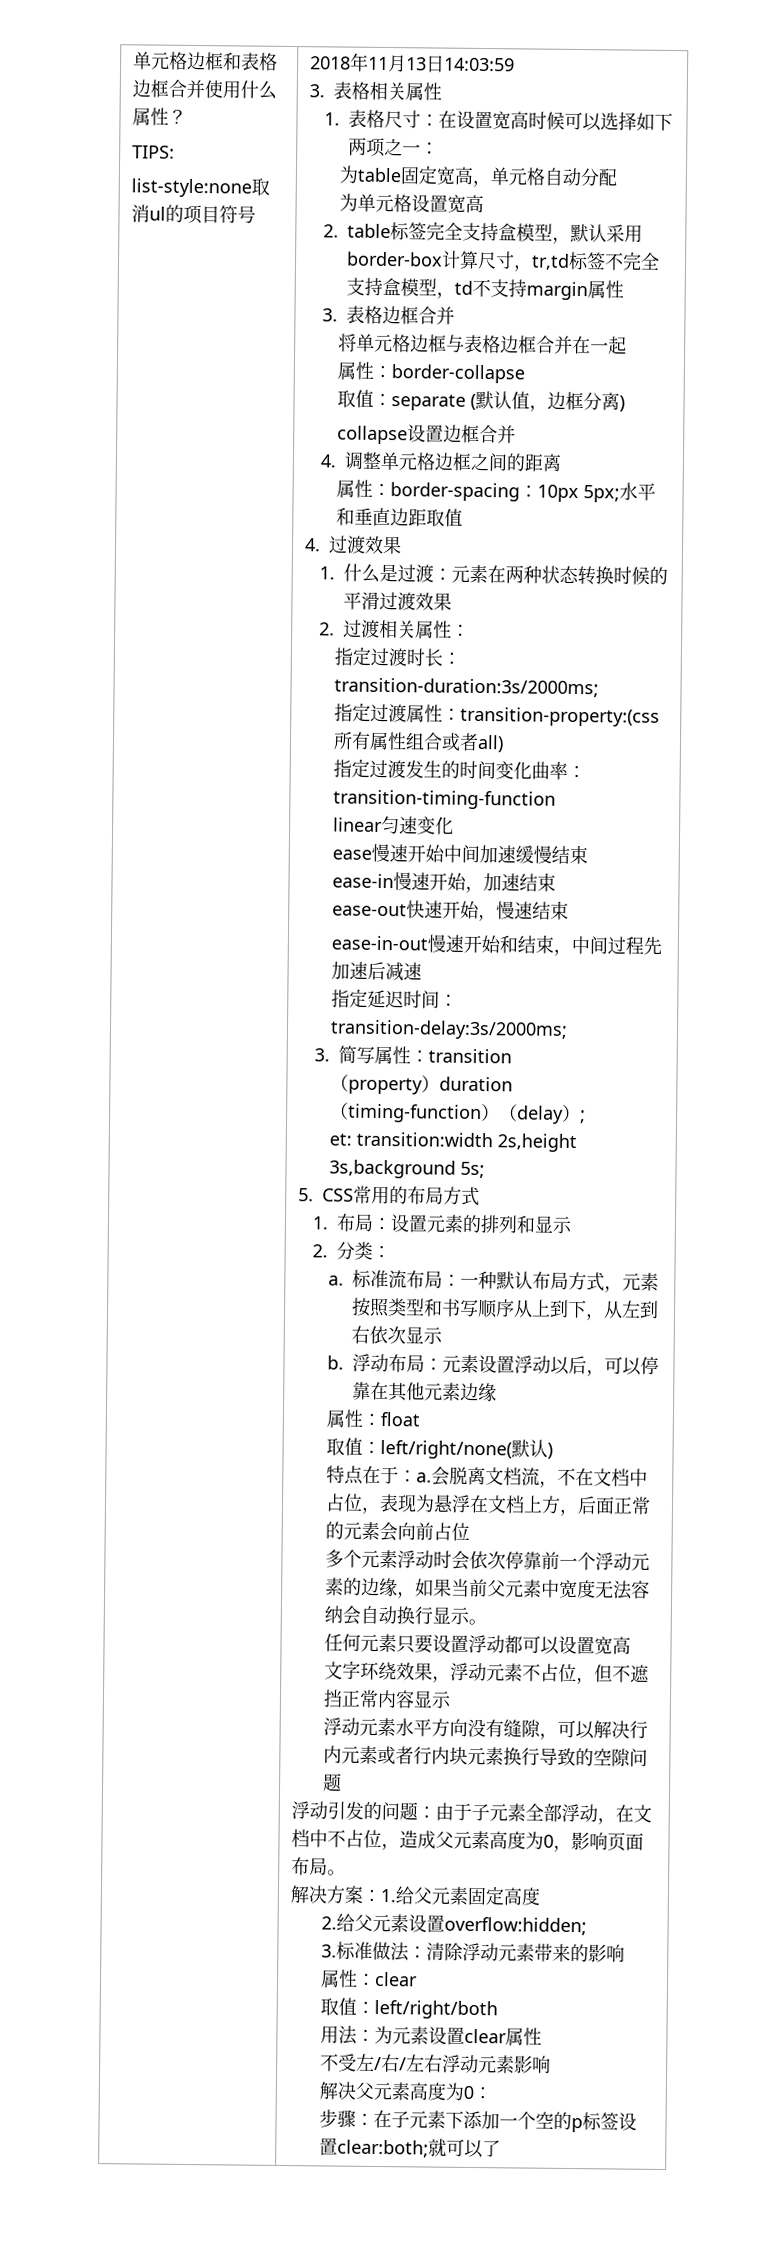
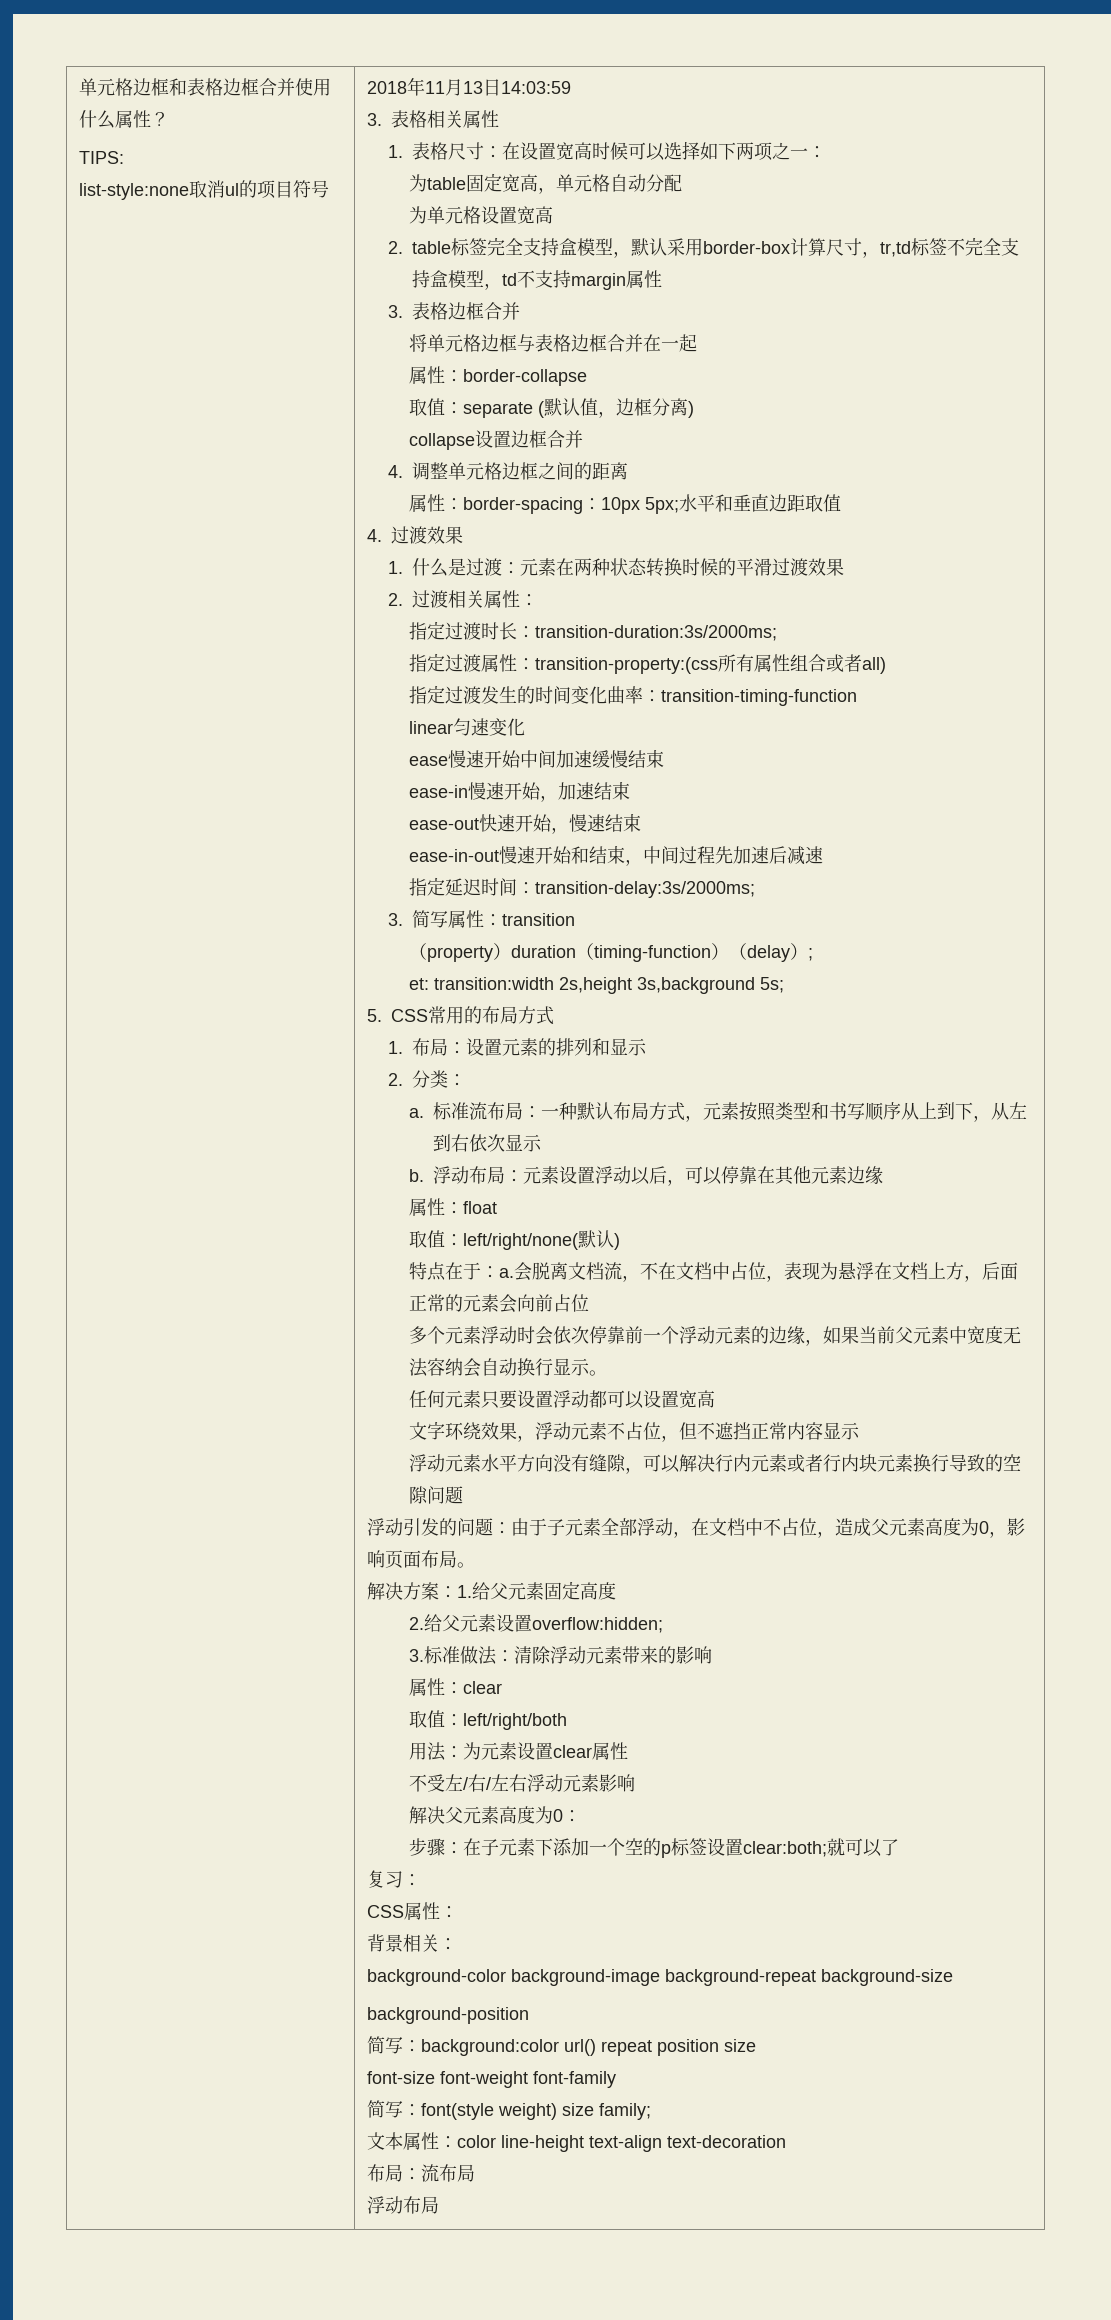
+ 复习：
+ CSS属性：
+ 背景相关：
+ background-color background-image background-repeat background-size
+ background-position
+ 简写：background:color url() repeat position size
+ font-size font-weight font-family
+ 简写：font(style weight) size family;
+ 文本属性：color line-height text-align text-decoration
+ 布局：流布局
+ 浮动布局

